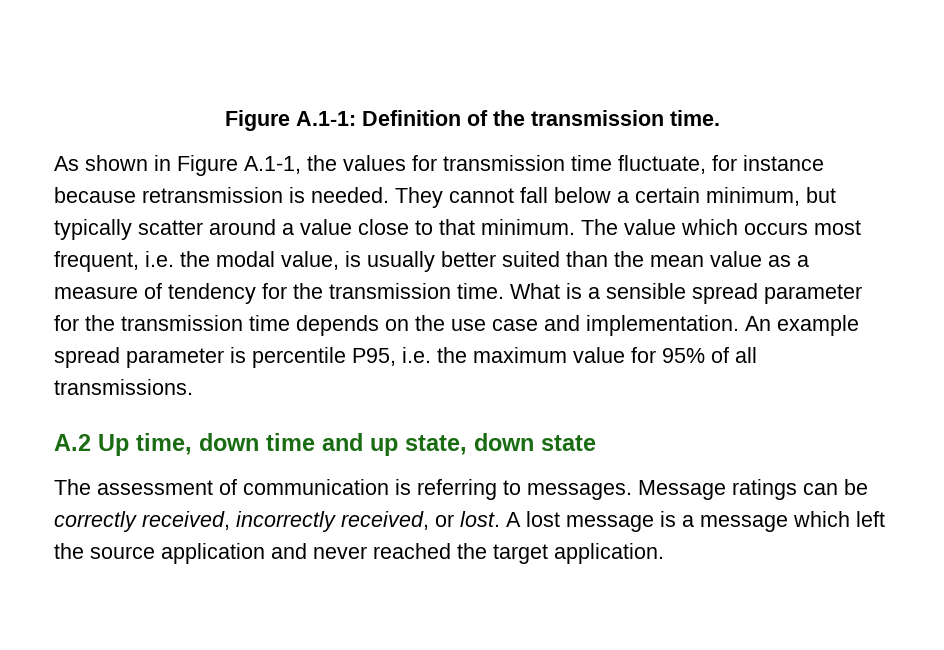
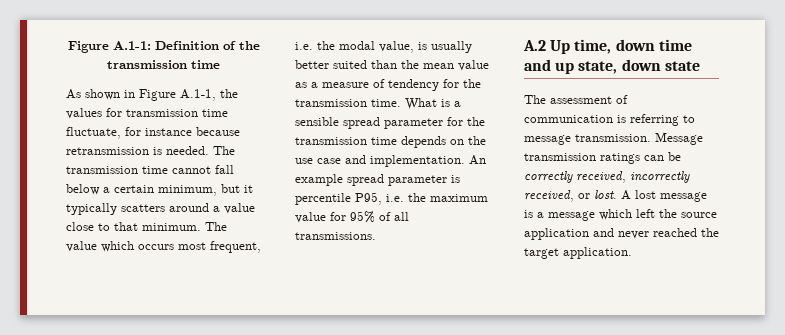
- Figure A.1-1: Definition of the transmission time.
+ Figure A.1-1: Definition of the transmission time
- They cannot fall below a certain minimum, but typically scatter around a value close to that minimum.
+ The transmission time cannot fall below a certain minimum, but it typically scatters around a value close to that minimum.
- The assessment of communication is referring to messages. Message ratings can be correctly received, incorrectly received, or lost.
+ The assessment of communication is referring to message transmission. Message transmission ratings can be correctly received, incorrectly received, or lost.

